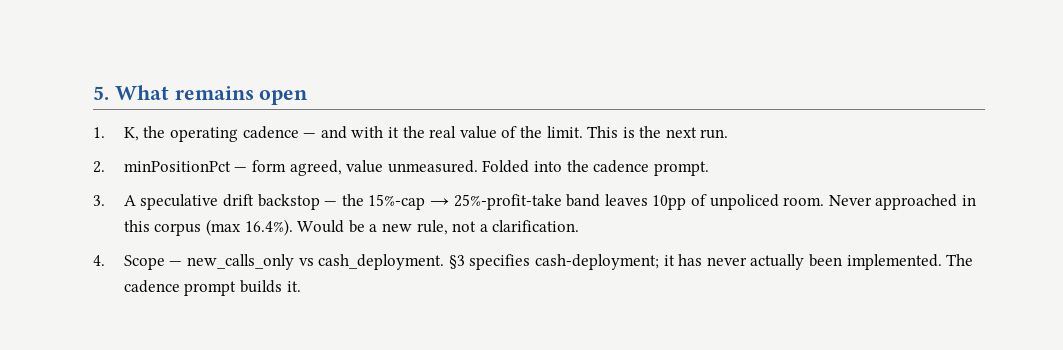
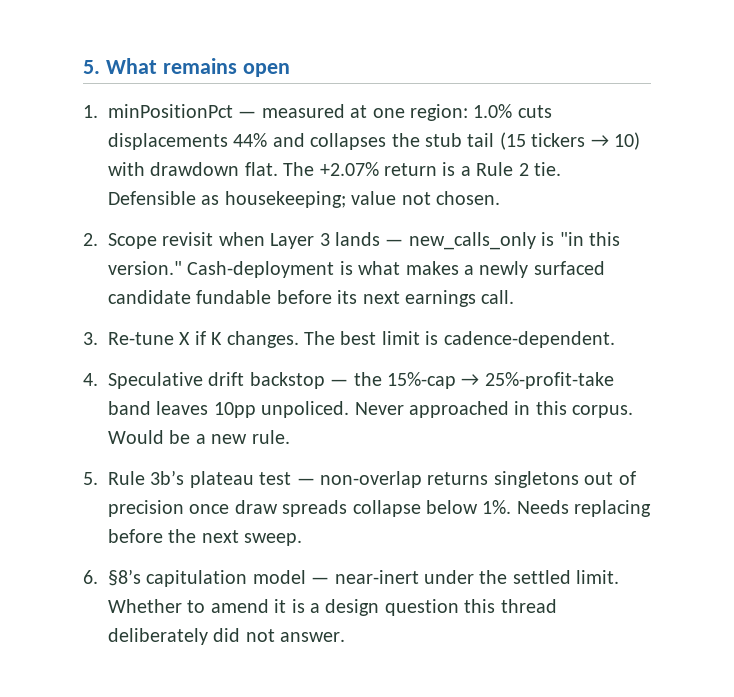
- 1. K, the operating cadence — and with it the real value of the limit. This is the next run.
- 2. minPositionPct — form agreed, value unmeasured. Folded into the cadence prompt.
- 3. A speculative drift backstop — the 15%-cap → 25%-profit-take band leaves 10pp of unpoliced room.
+ 1. minPositionPct — measured at one region: 1.0% cuts displacements 44% and collapses the stub tail (15 tickers → 10) with drawdown flat. The +2.07% return is a Rule 2 tie. Defensible as housekeeping; value not chosen.
+ 2. Scope revisit when Layer 3 lands — new_calls_only is "in this version." Cash-deployment is what makes a newly surfaced candidate fundable before its next earnings call.
+ 3. Re-tune X if K changes. The best limit is cadence-dependent.
+ 4. Speculative drift backstop — the 15%-cap → 25%-profit-take band leaves 10pp unpoliced.
- Never approached in this corpus (max 16.4%). Would be a new rule, not a clarification.
- 4. Scope — new_calls_only vs cash_deployment. §3 specifies cash-deployment; it has never actually been implemented. The cadence prompt builds it.
+ Never approached in this corpus. Would be a new rule.
+ 5. Rule 3b’s plateau test — non-overlap returns singletons out of precision once draw spreads collapse below 1%. Needs replacing before the next sweep.
+ 6. §8’s capitulation model — near-inert under the settled limit. Whether to amend it is a design question this thread deliberately did not answer.

